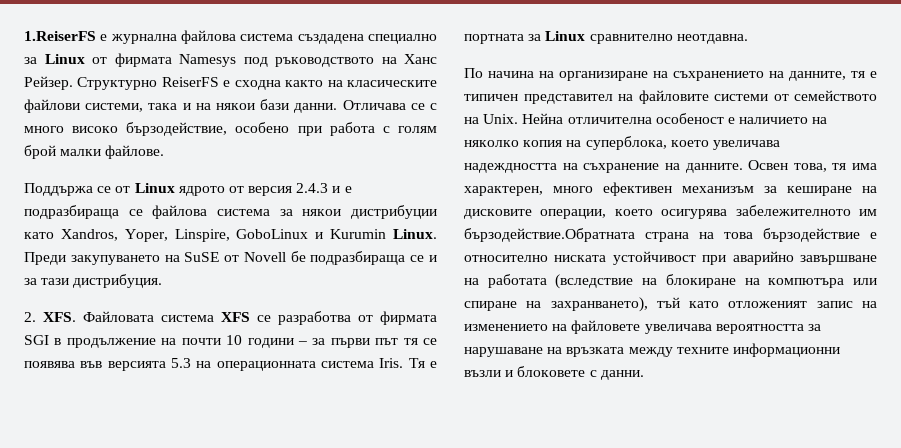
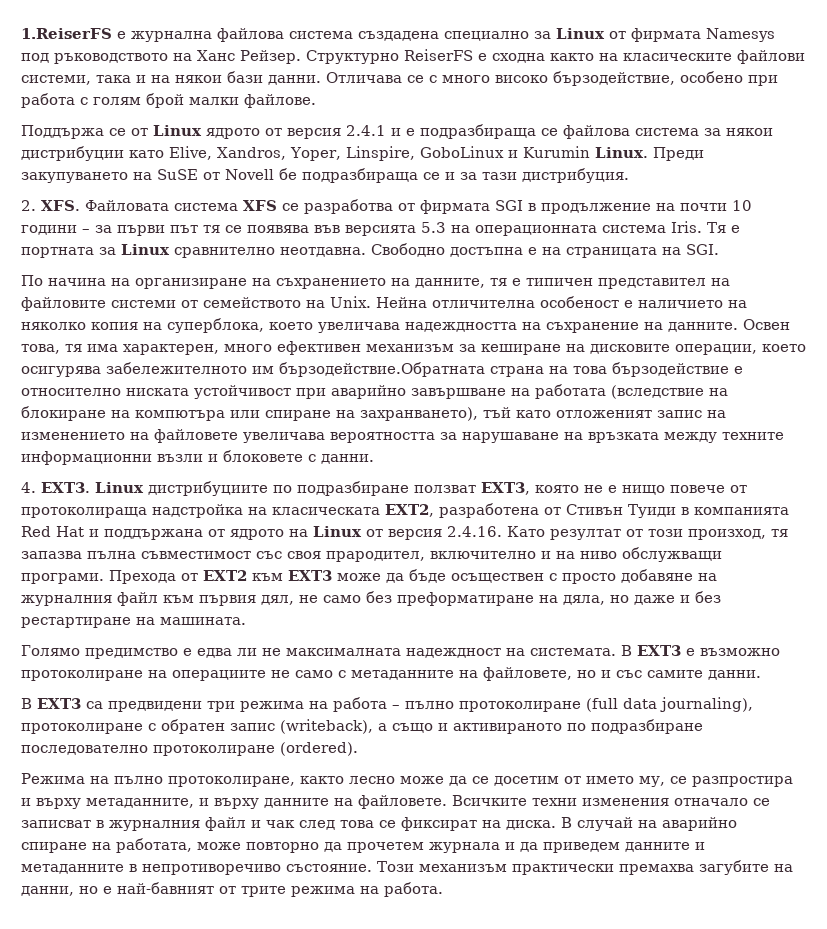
- Поддържа се от Linux ядрото от версия 2.4.3 и е подразбираща се файлова система за някои дистрибуции като Xandros, Yoper, Linspire, GoboLinux и Kurumin Linux.
+ Поддържа се от Linux ядрото от версия 2.4.1 и е подразбираща се файлова система за някои дистрибуции като Elive, Xandros, Yoper, Linspire, GoboLinux и Kurumin Linux.
+ Свободно достъпна е на страницата на SGI.
+ 4. EXT3. Linux дистрибуциите по подразбиране ползват EXT3, която не е нищо повече от протоколираща надстройка на класическата EXT2, разработена от Стивън Туиди в компанията Red Hat и поддържана от ядрото на Linux от версия 2.4.16. Като резултат от този произход, тя запазва пълна съвместимост със своя прародител, включително и на ниво обслужващи програми. Прехода от ЕXT2 към EXT3 може да бъде осъществен с просто добавяне на журналния файл към първия дял, не само без преформатиране на дяла, но даже и без рестартиране на машината.
+ Голямо предимство е едва ли не максималната надеждност на системата. В EXT3 е възможно протоколиране на операциите не само с метаданните на файловете, но и със самите данни.
+ В EXT3 са предвидени три режима на работа – пълно протоколиране (full data journaling), протоколиране с обратен запис (writeback), а също и активираното по подразбиране последователно протоколиране (ordered).
+ Режима на пълно протоколиране, както лесно може да се досетим от името му, се разпростира и върху метаданните, и върху данните на файловете. Всичките техни изменения отначало се записват в журналния файл и чак след това се фиксират на диска. В случай на аварийно спиране на работата, може повторно да прочетем журнала и да приведем данните и метаданните в непротиворечиво състояние. Този механизъм практически премахва загубите на данни, но е най-бавният от трите режима на работа.

